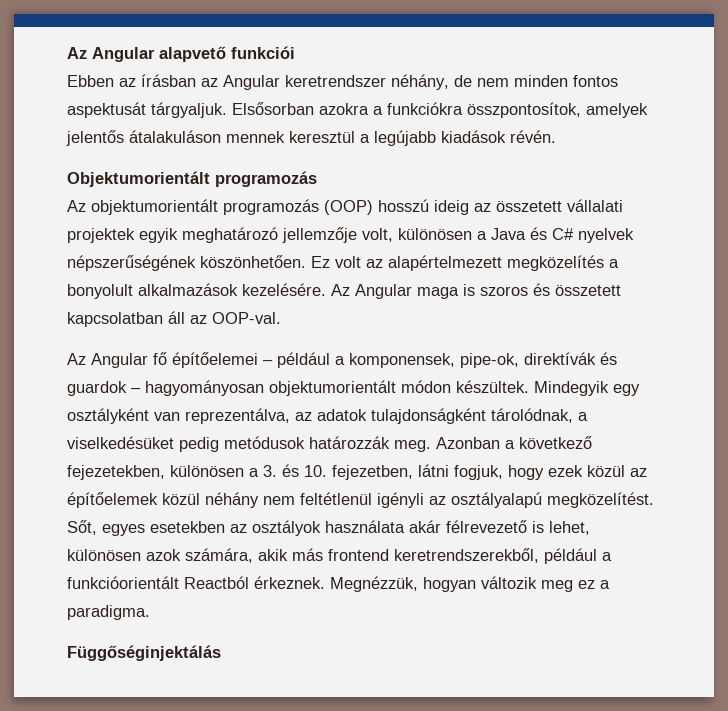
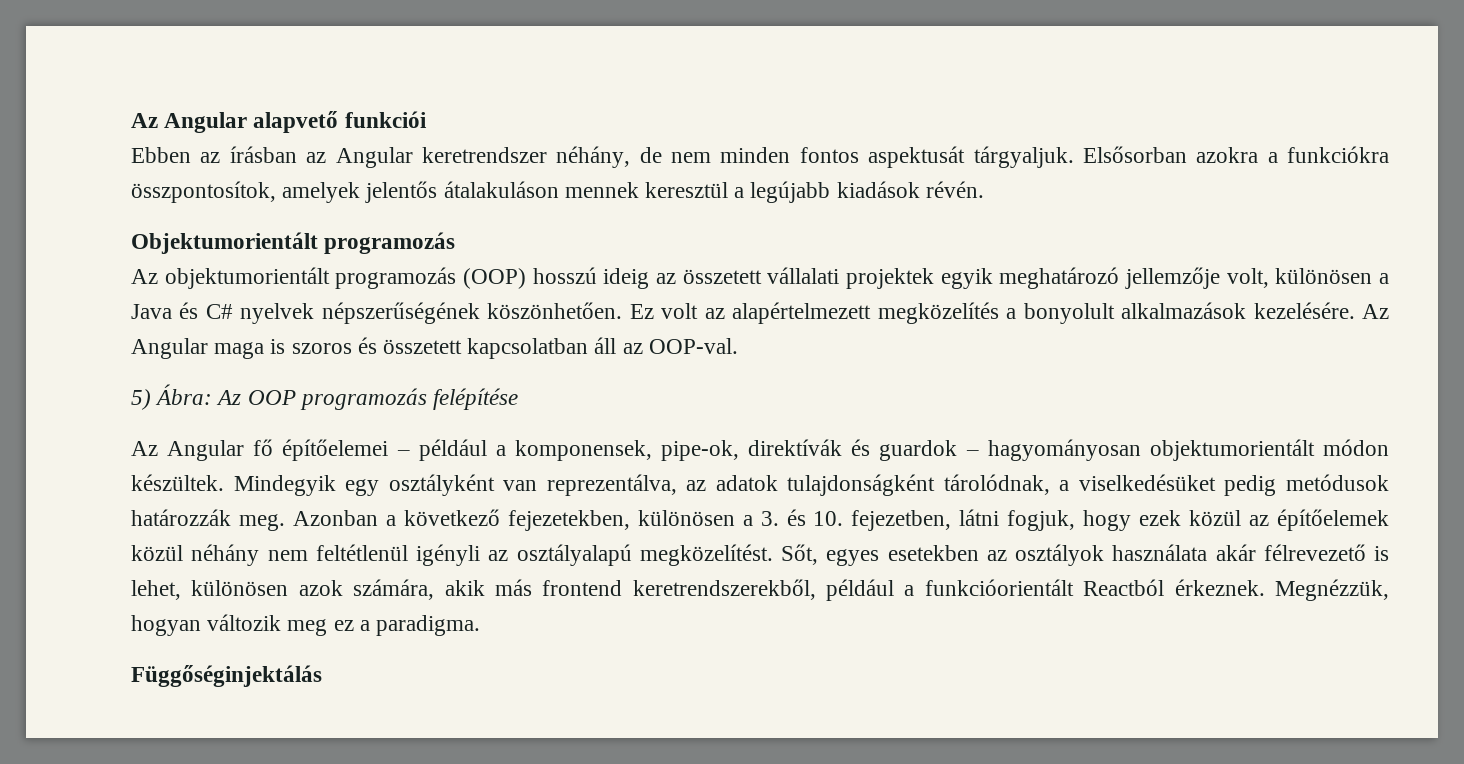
+ 5) Ábra: Az OOP programozás felépítése

